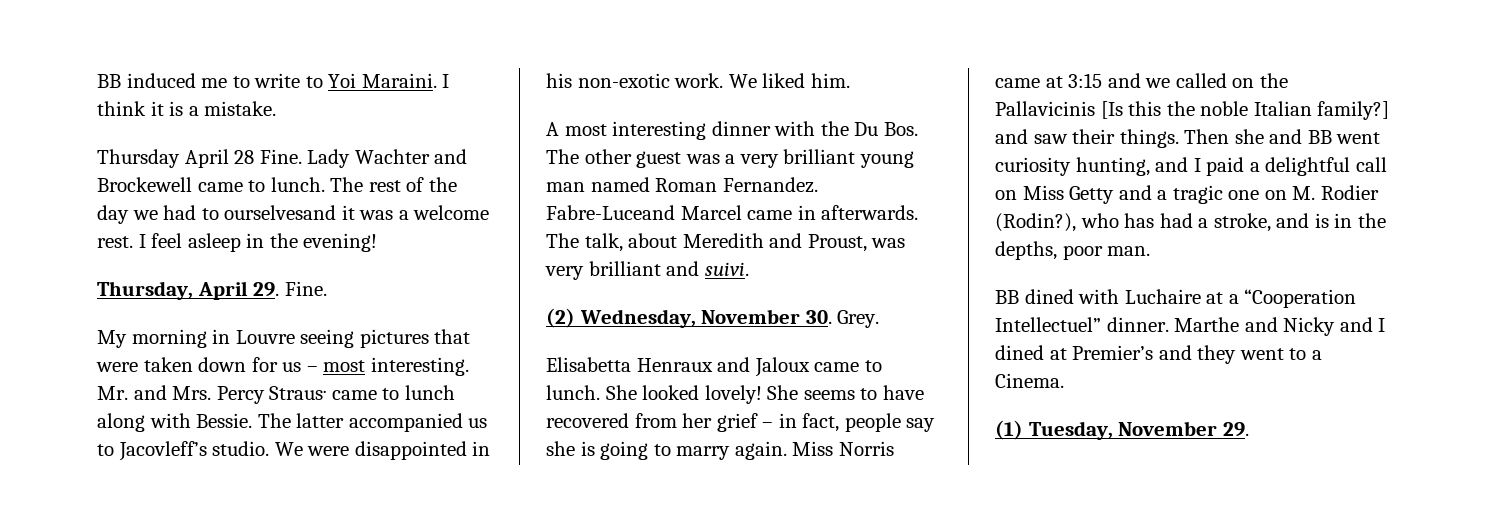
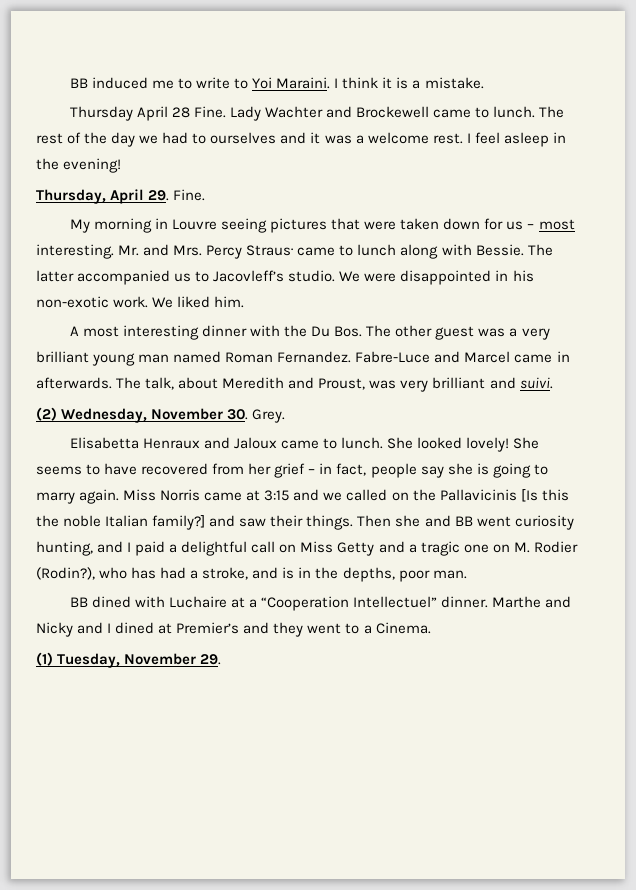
- The rest of the day we had to ourselvesand it was a welcome rest.
+ The rest of the day we had to ourselves and it was a welcome rest.
- Fabre-Luceand Marcel came in afterwards.
+ Fabre-Luce and Marcel came in afterwards.

